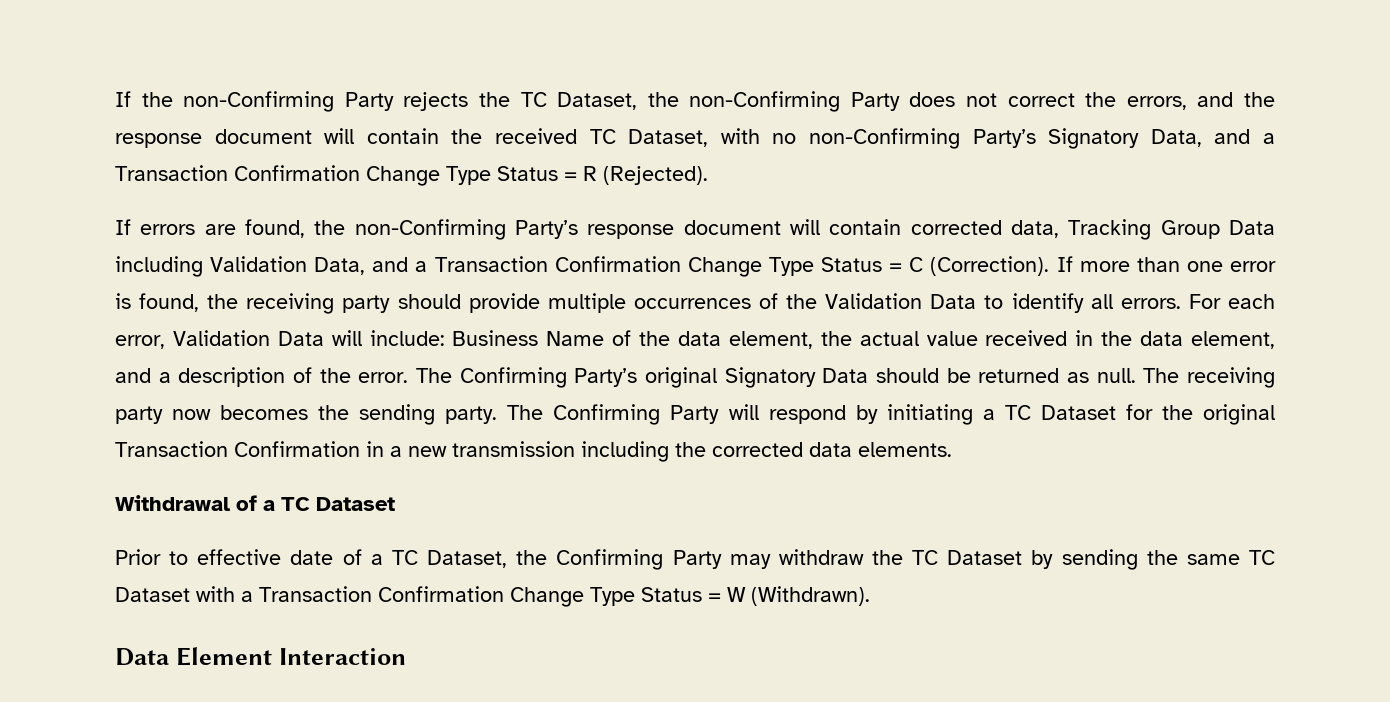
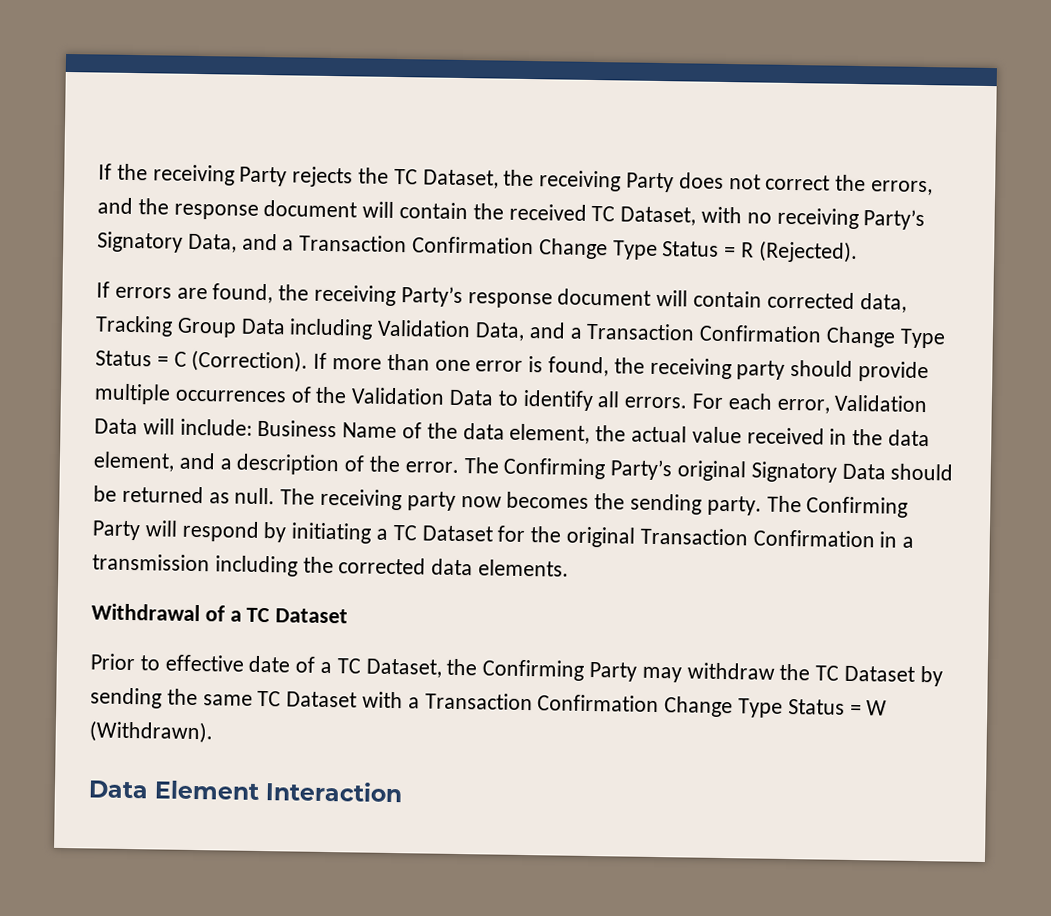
- If the non-Confirming Party rejects the TC Dataset, the non-Confirming Party does not correct the errors, and the response document will contain the received TC Dataset, with no non-Confirming Party’s Signatory Data, and a Transaction Confirmation Change Type Status = R (Rejected).
+ If the receiving Party rejects the TC Dataset, the receiving Party does not correct the errors, and the response document will contain the received TC Dataset, with no receiving Party’s Signatory Data, and a Transaction Confirmation Change Type Status = R (Rejected).
- If errors are found, the non-Confirming Party’s response document will contain corrected data, Tracking Group Data including Validation Data, and a Transaction Confirmation Change Type Status = C (Correction).
+ If errors are found, the receiving Party’s response document will contain corrected data, Tracking Group Data including Validation Data, and a Transaction Confirmation Change Type Status = C (Correction).
- The Confirming Party will respond by initiating a TC Dataset for the original Transaction Confirmation in a new transmission including the corrected data elements.
+ The Confirming Party will respond by initiating a TC Dataset for the original Transaction Confirmation in a transmission including the corrected data elements.

